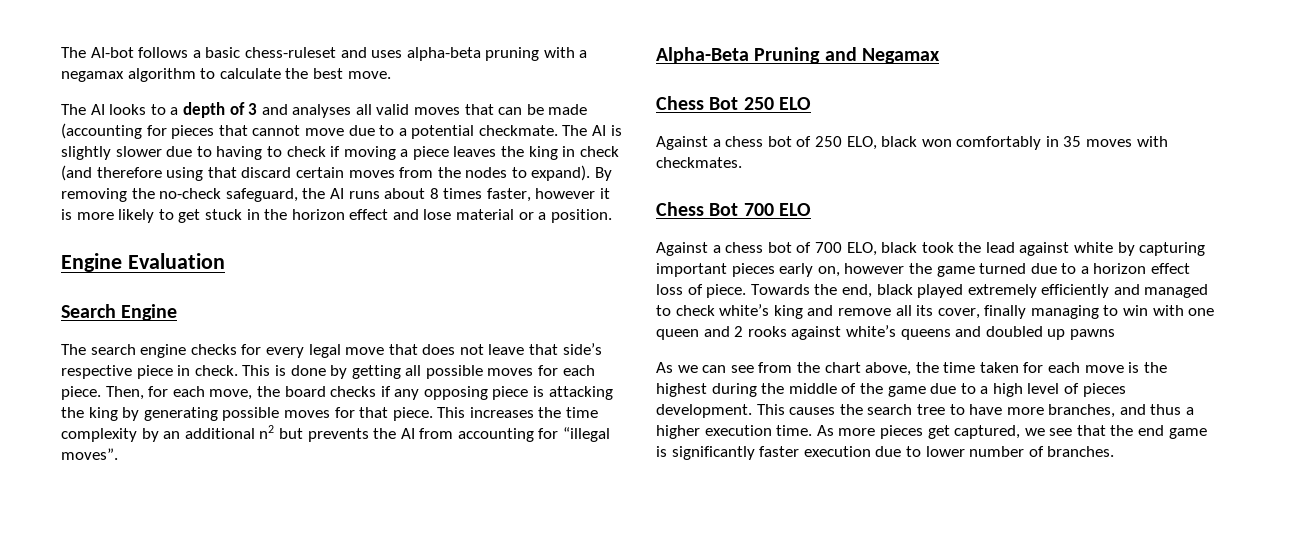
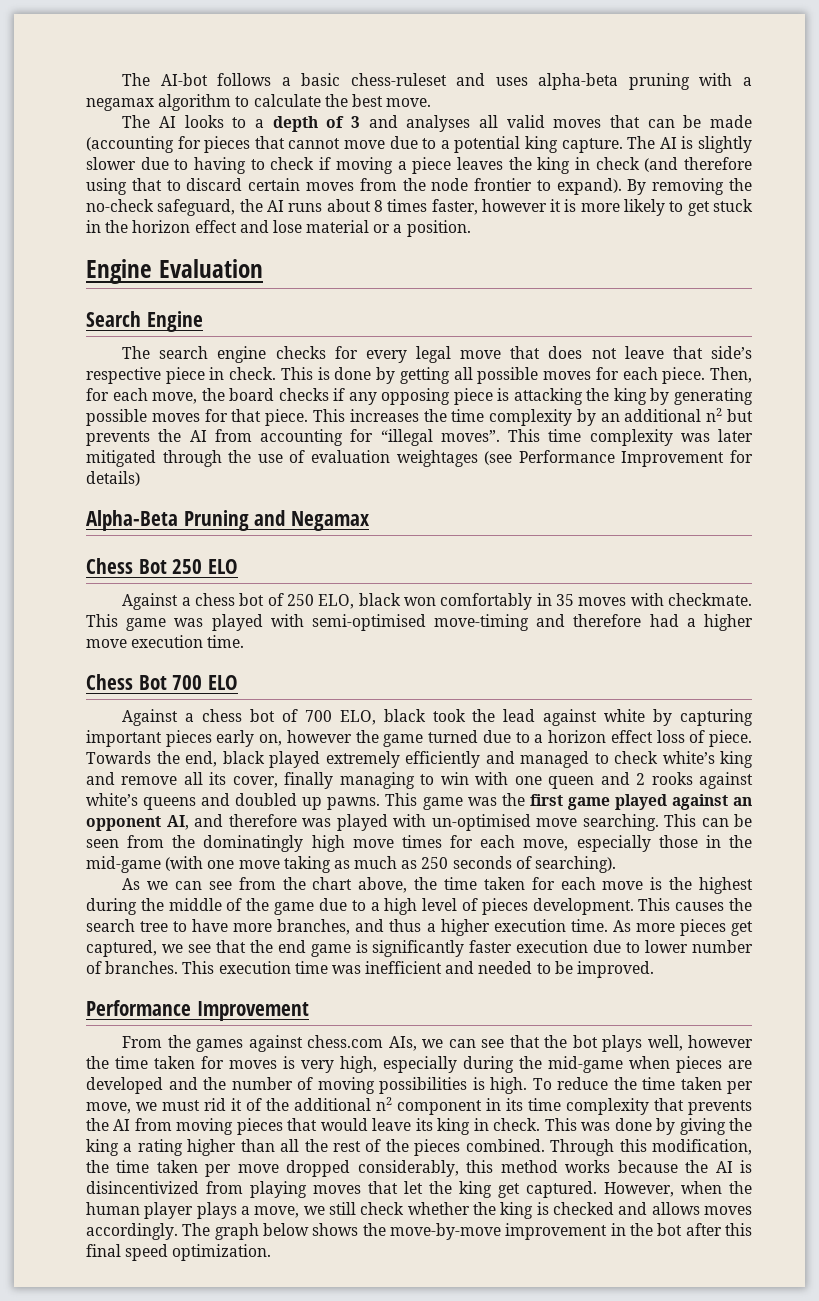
- The AI looks to a depth of 3 and analyses all valid moves that can be made (accounting for pieces that cannot move due to a potential checkmate.
+ The AI looks to a depth of 3 and analyses all valid moves that can be made (accounting for pieces that cannot move due to a potential king capture.
- The AI is slightly slower due to having to check if moving a piece leaves the king in check (and therefore using that discard certain moves from the nodes to expand).
+ The AI is slightly slower due to having to check if moving a piece leaves the king in check (and therefore using that to discard certain moves from the node frontier to expand).
+ This time complexity was later mitigated through the use of evaluation weightages (see Performance Improvement for details)
- Against a chess bot of 250 ELO, black won comfortably in 35 moves with checkmates.
+ Against a chess bot of 250 ELO, black won comfortably in 35 moves with checkmate. This game was played with semi-optimised move-timing and therefore had a higher move execution time.
- Towards the end, black played extremely efficiently and managed to check white’s king and remove all its cover, finally managing to win with one queen and 2 rooks against white’s queens and doubled up pawns
+ Towards the end, black played extremely efficiently and managed to check white’s king and remove all its cover, finally managing to win with one queen and 2 rooks against white’s queens and doubled up pawns. This game was the first game played against an opponent AI, and therefore was played with un-optimised move searching. This can be seen from the dominatingly high move times for each move, especially those in the mid-game (with one move taking as much as 250 seconds of searching).
+ This execution time was inefficient and needed to be improved.
+ Performance Improvement
+ From the games against chess.com AIs, we can see that the bot plays well, however the time taken for moves is very high, especially during the mid-game when pieces are developed and the number of moving possibilities is high. To reduce the time taken per move, we must rid it of the additional n2 component in its time complexity that prevents the AI from moving pieces that would leave its king in check. This was done by giving the king a rating higher than all the rest of the pieces combined. Through this modification, the time taken per move dropped considerably, this method works because the AI is disincentivized from playing moves that let the king get captured. However, when the human player plays a move, we still check whether the king is checked and allows moves accordingly. The graph below shows the move-by-move improvement in the bot after this final speed optimization.

